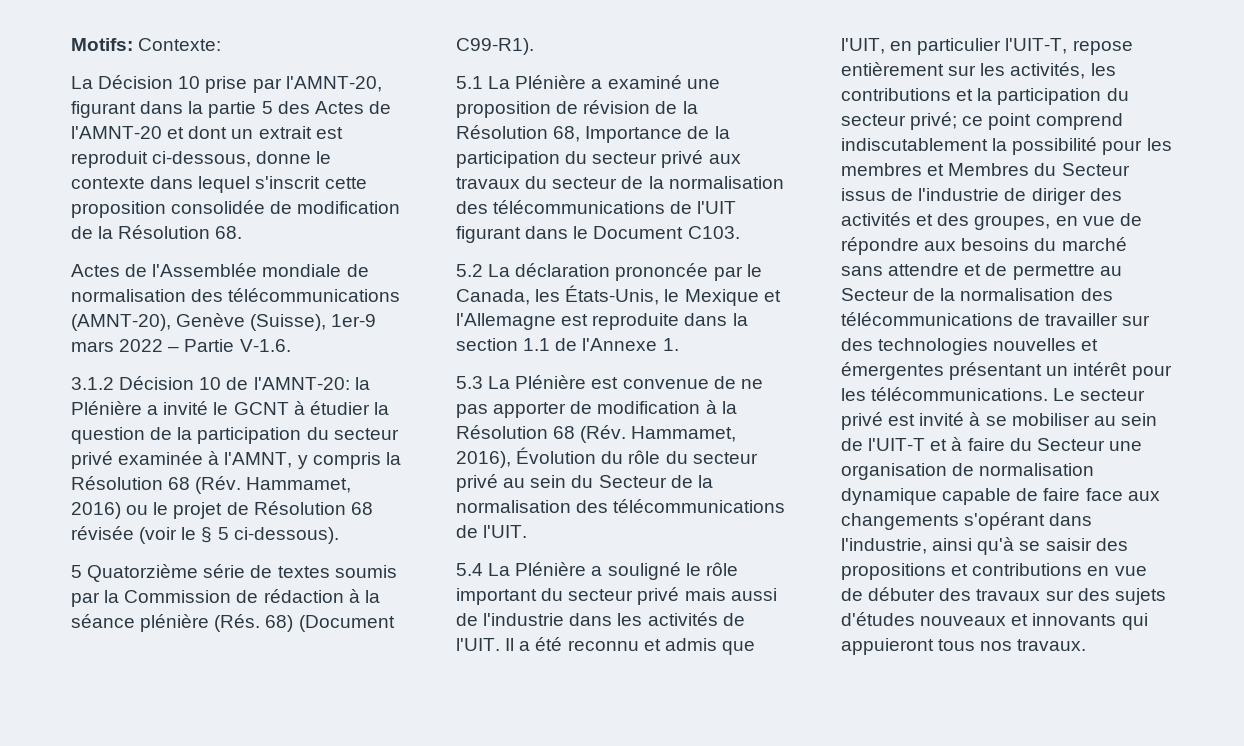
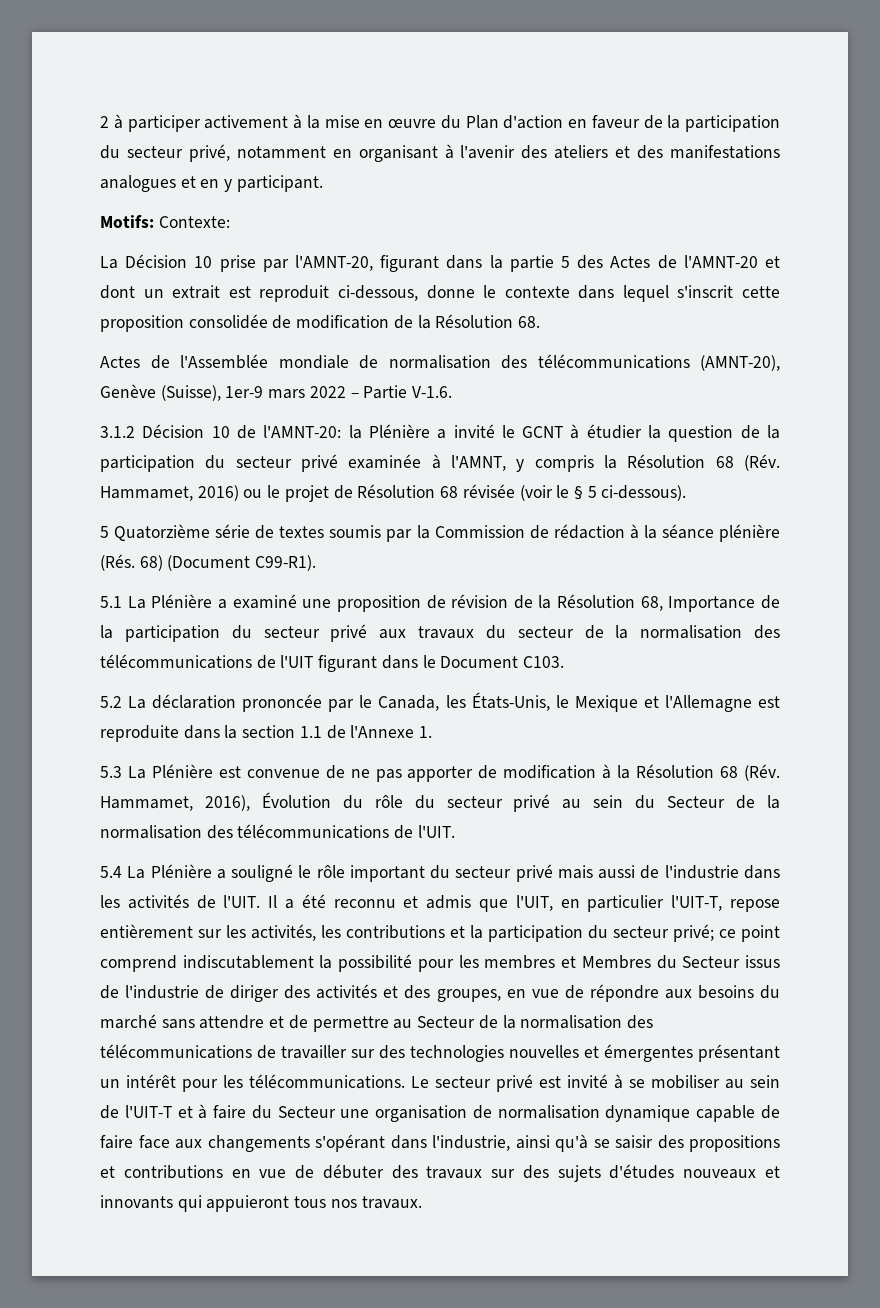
+ 2 à participer activement à la mise en œuvre du Plan d'action en faveur de la participation du secteur privé, notamment en organisant à l'avenir des ateliers et des manifestations analogues et en y participant.

